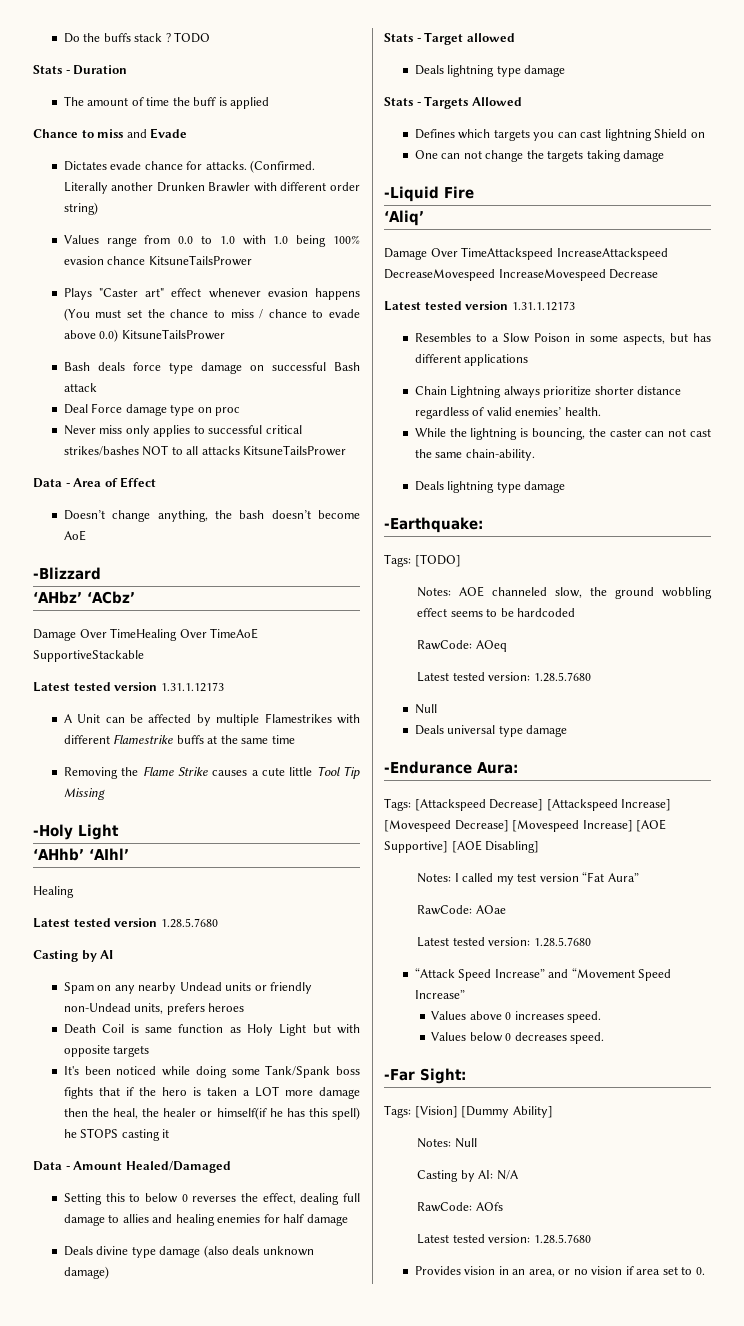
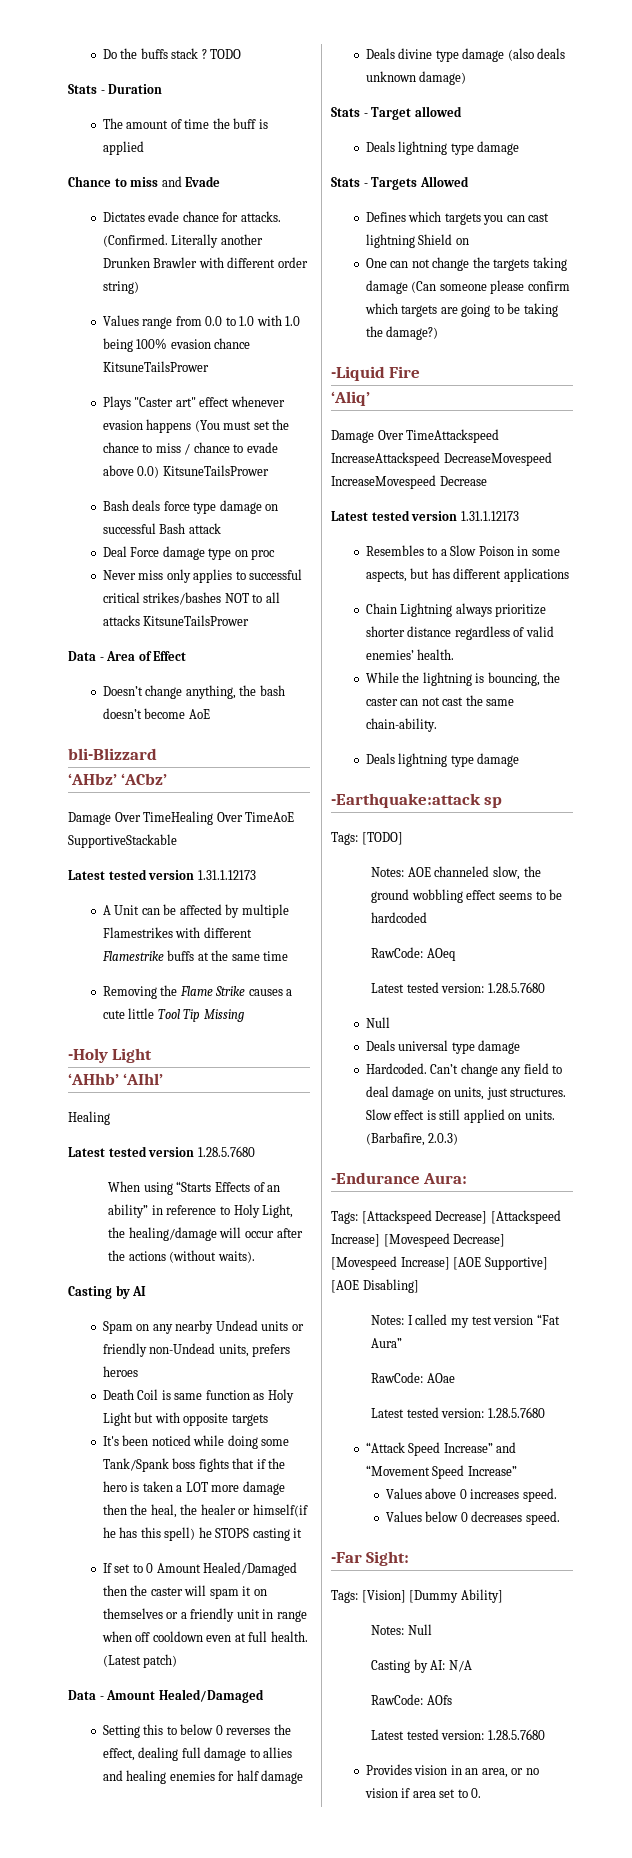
- -Blizzard
+ bli-Blizzard
+ When using “Starts Effects of an ability” in reference to Holy Light, the healing/damage will occur after the actions (without waits).
+ If set to 0 Amount Healed/Damaged then the caster will spam it on themselves or a friendly unit in range when off cooldown even at full health. (Latest patch)
- One can not change the targets taking damage
+ One can not change the targets taking damage (Can someone please confirm which targets are going to be taking the damage?)
- -Earthquake:
+ -Earthquake:attack sp
+ Hardcoded. Can’t change any field to deal damage on units, just structures. Slow effect is still applied on units. (Barbafire, 2.0.3)

